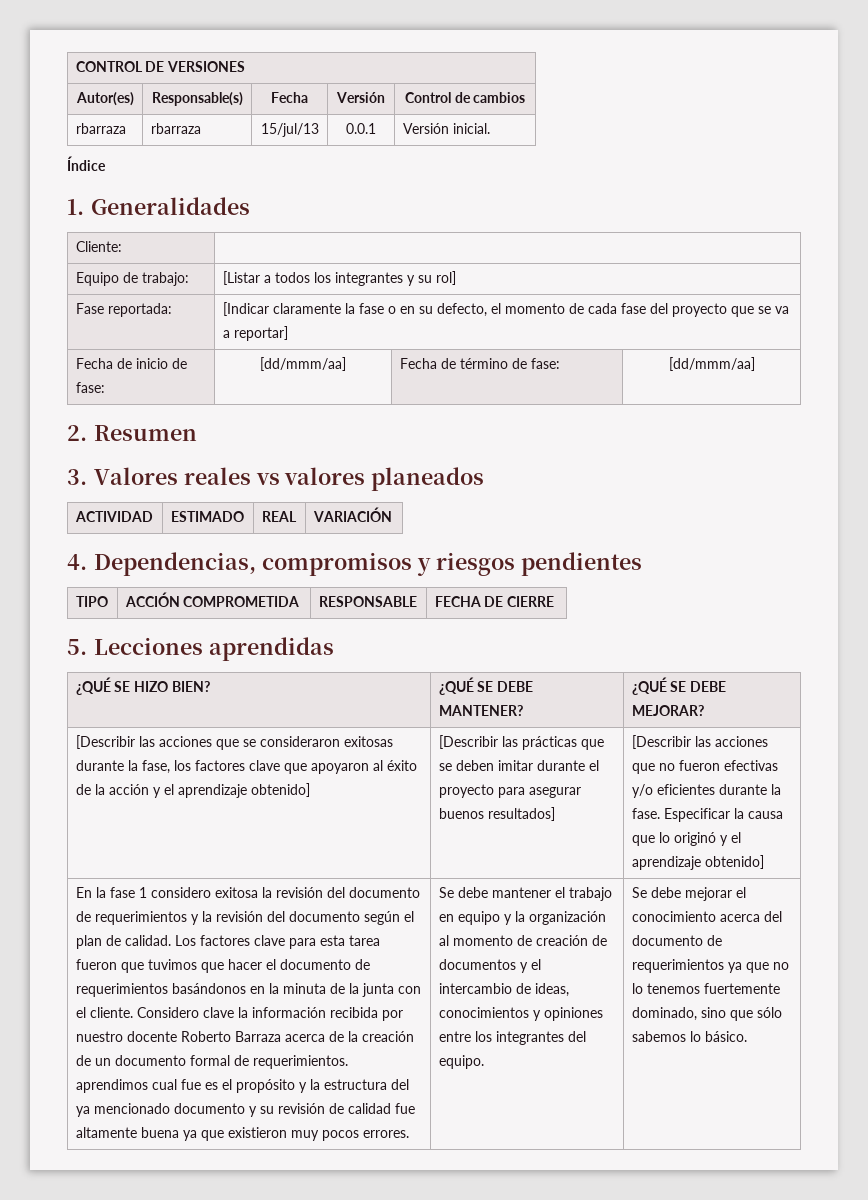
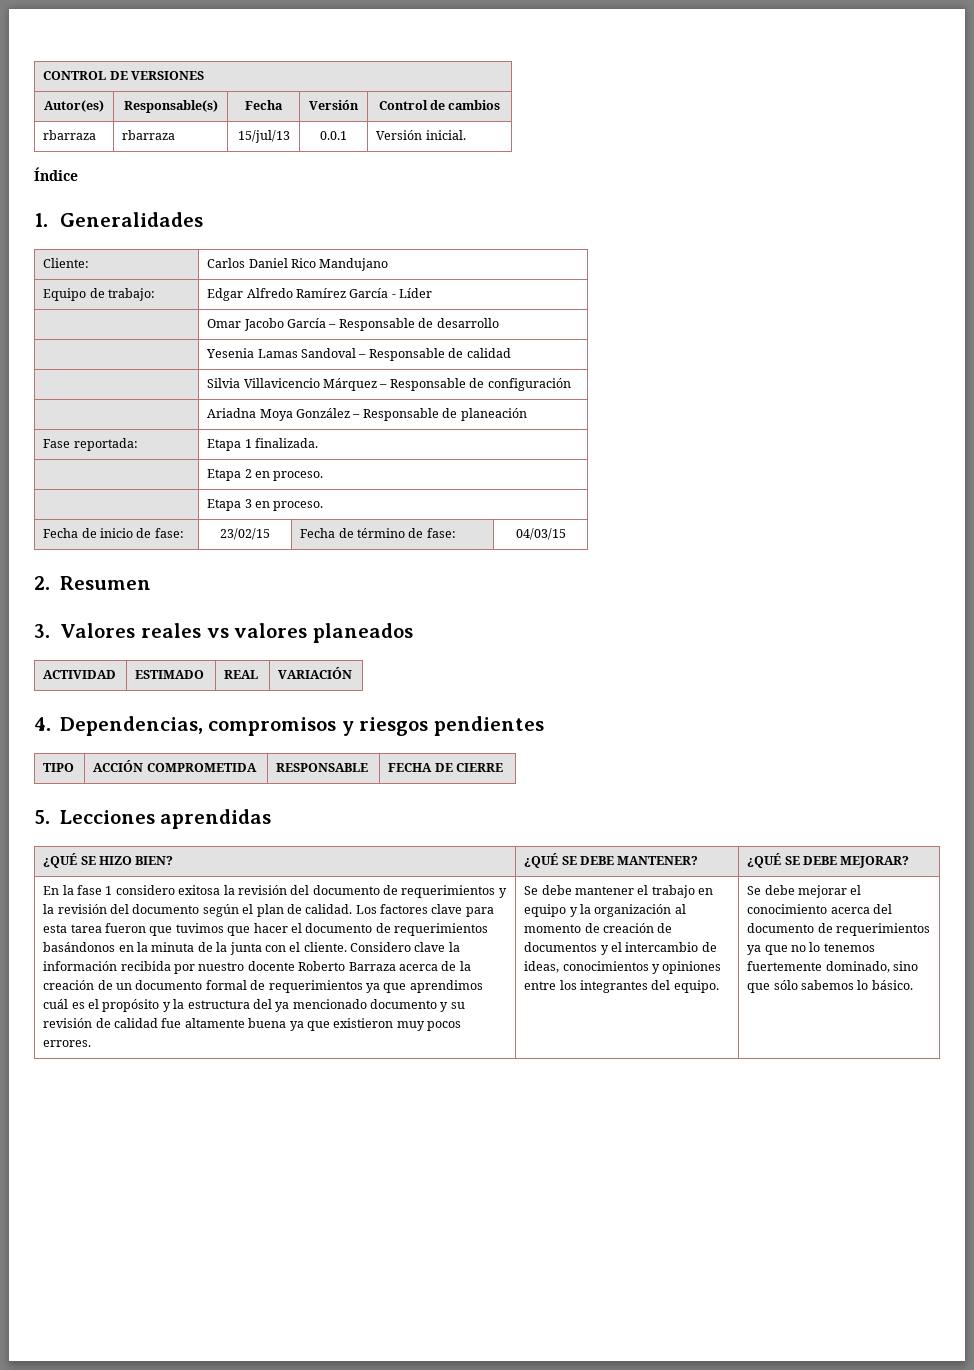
- Cliente: |
+ Cliente: | Carlos Daniel Rico Mandujano
- Equipo de trabajo: | [Listar a todos los integrantes y su rol]
- Fase reportada: | [Indicar claramente la fase o en su defecto, el momento de cada fase del proyecto que se va a reportar]
+ Equipo de trabajo: | Edgar Alfredo Ramírez García - Líder
+ | Omar Jacobo García – Responsable de desarrollo
+ | Yesenia Lamas Sandoval – Responsable de calidad
+ | Silvia Villavicencio Márquez – Responsable de configuración
+ | Ariadna Moya González – Responsable de planeación
+ Fase reportada: | Etapa 1 finalizada.
+ | Etapa 2 en proceso.
+ | Etapa 3 en proceso.
- Fecha de inicio de fase: | [dd/mmm/aa] | Fecha de término de fase: | [dd/mmm/aa]
+ Fecha de inicio de fase: | 23/02/15 | Fecha de término de fase: | 04/03/15
- [Describir las acciones que se consideraron exitosas durante la fase, los factores clave que apoyaron al éxito de la acción y el aprendizaje obtenido] | [Describir las prácticas que se deben imitar durante el proyecto para asegurar buenos resultados] | [Describir las acciones que no fueron efectivas y/o eficientes durante la fase. Especificar la causa que lo originó y el aprendizaje obtenido]
- Considero clave la información recibida por nuestro docente Roberto Barraza acerca de la creación de un documento formal de requerimientos. aprendimos cual fue es el propósito y la estructura del ya mencionado documento y su revisión de calidad fue altamente buena ya que existieron muy pocos errores.
+ Considero clave la información recibida por nuestro docente Roberto Barraza acerca de la creación de un documento formal de requerimientos ya que aprendimos cuál es el propósito y la estructura del ya mencionado documento y su revisión de calidad fue altamente buena ya que existieron muy pocos errores.

